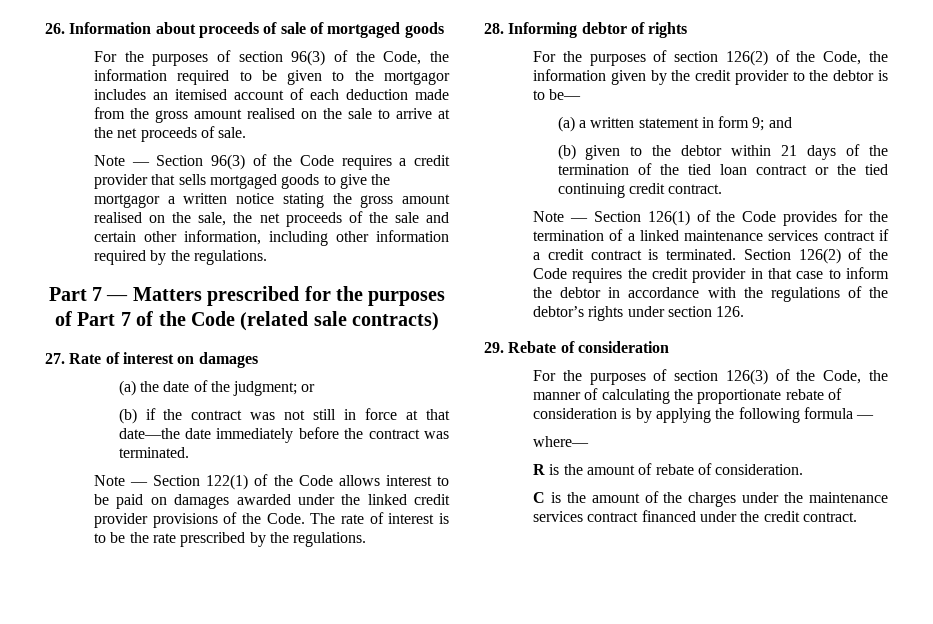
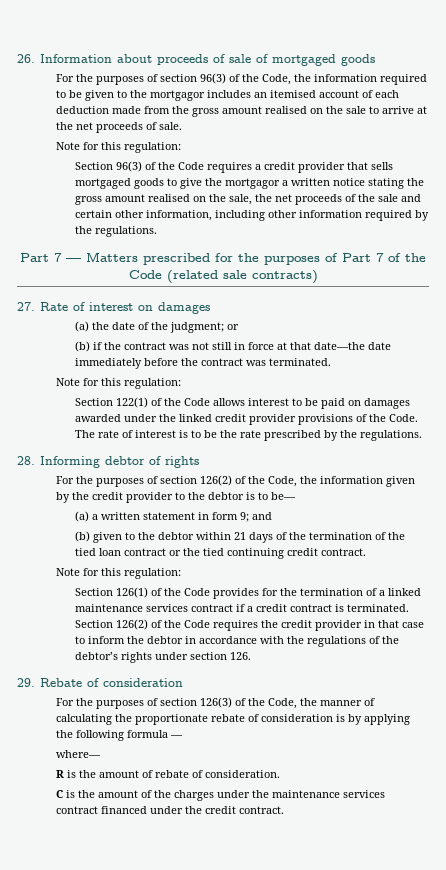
  For the purposes of section 96(3) of the Code, the information required to be given to the mortgagor includes an itemised account of each deduction made from the gross amount realised on the sale to arrive at the net proceeds of sale.
- Note — Section 96(3) of the Code requires a credit provider that sells mortgaged goods to give the mortgagor a written notice stating the gross amount realised on the sale, the net proceeds of the sale and certain other information, including other information required by the regulations.
+ Note for this regulation:
+ Section 96(3) of the Code requires a credit provider that sells mortgaged goods to give the mortgagor a written notice stating the gross amount realised on the sale, the net proceeds of the sale and certain other information, including other information required by the regulations.
  (b) if the contract was not still in force at that date—the date immediately before the contract was terminated.
- Note — Section 122(1) of the Code allows interest to be paid on damages awarded under the linked credit provider provisions of the Code.
+ Note for this regulation:
+ Section 122(1) of the Code allows interest to be paid on damages awarded under the linked credit provider provisions of the Code.
  (b) given to the debtor within 21 days of the termination of the tied loan contract or the tied continuing credit contract.
- Note — Section 126(1) of the Code provides for the termination of a linked maintenance services contract if a credit contract is terminated.
+ Note for this regulation:
+ Section 126(1) of the Code provides for the termination of a linked maintenance services contract if a credit contract is terminated.

